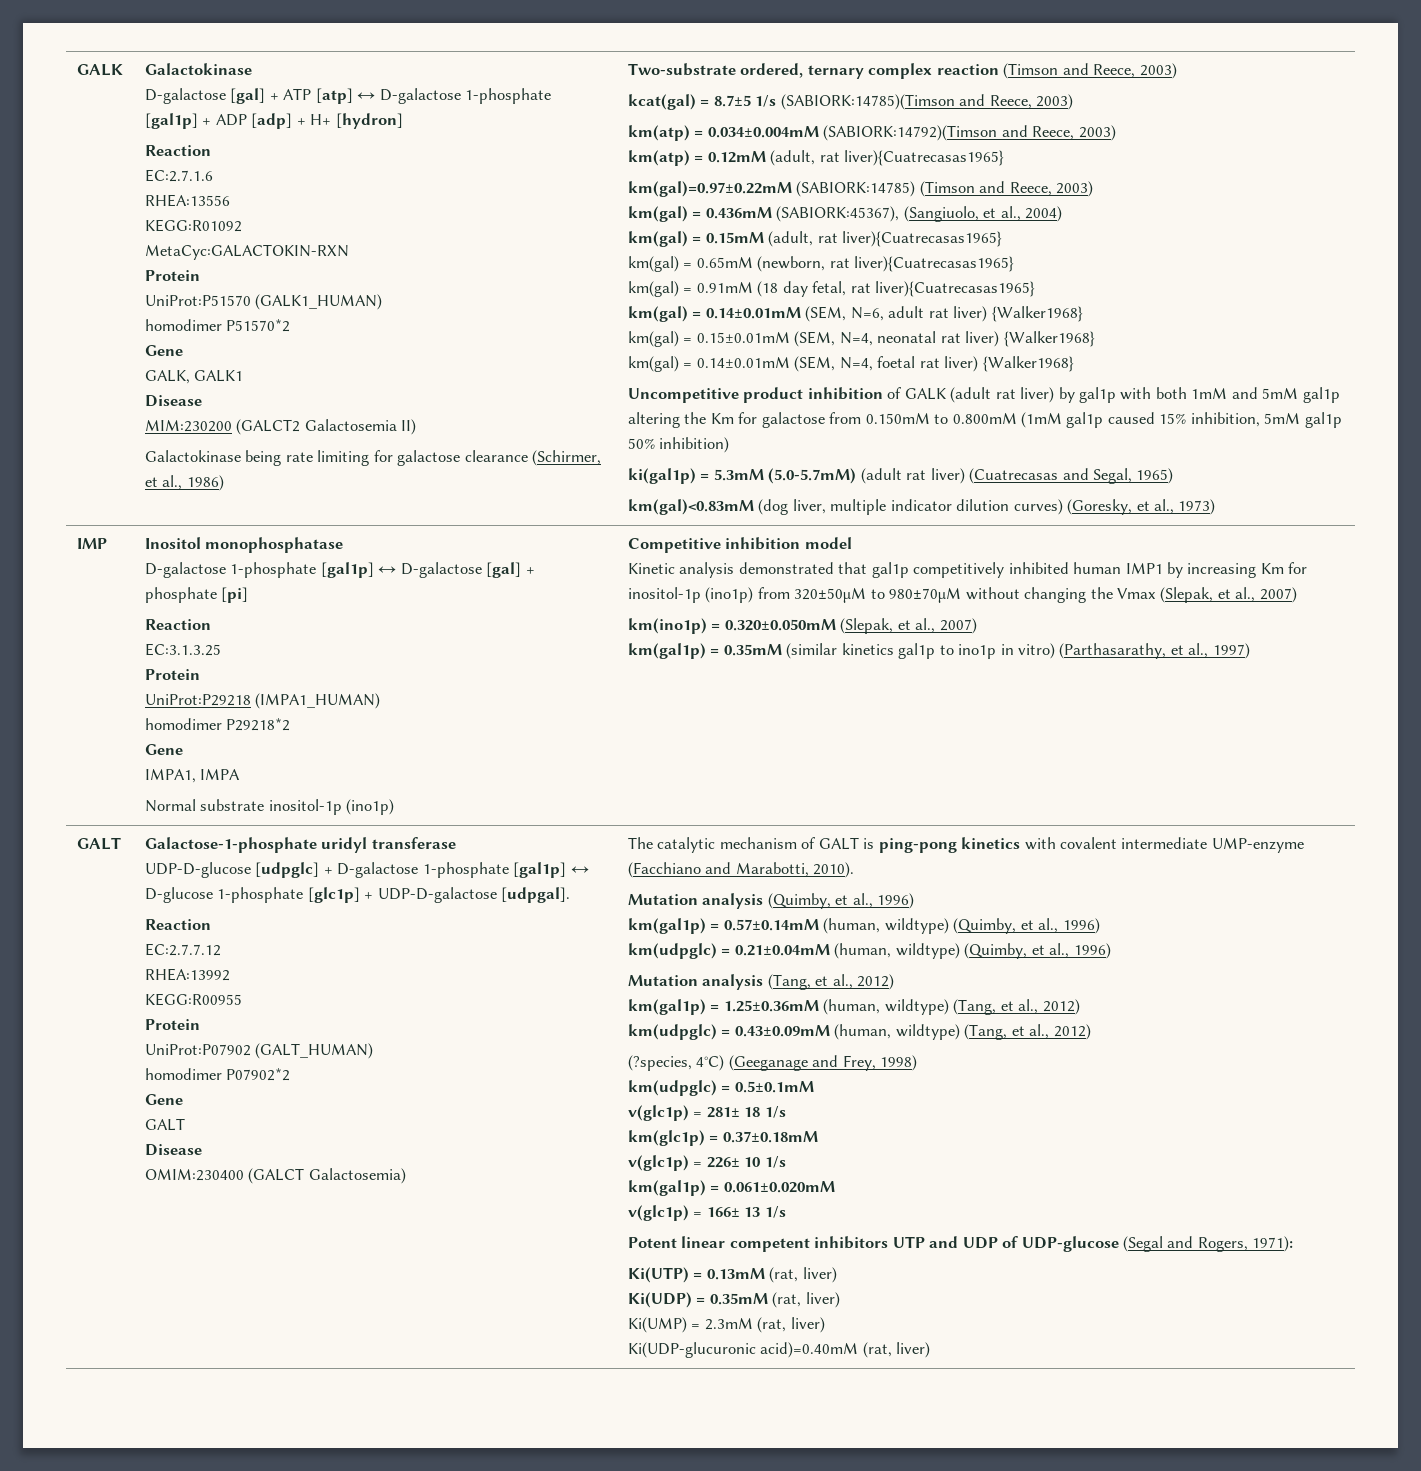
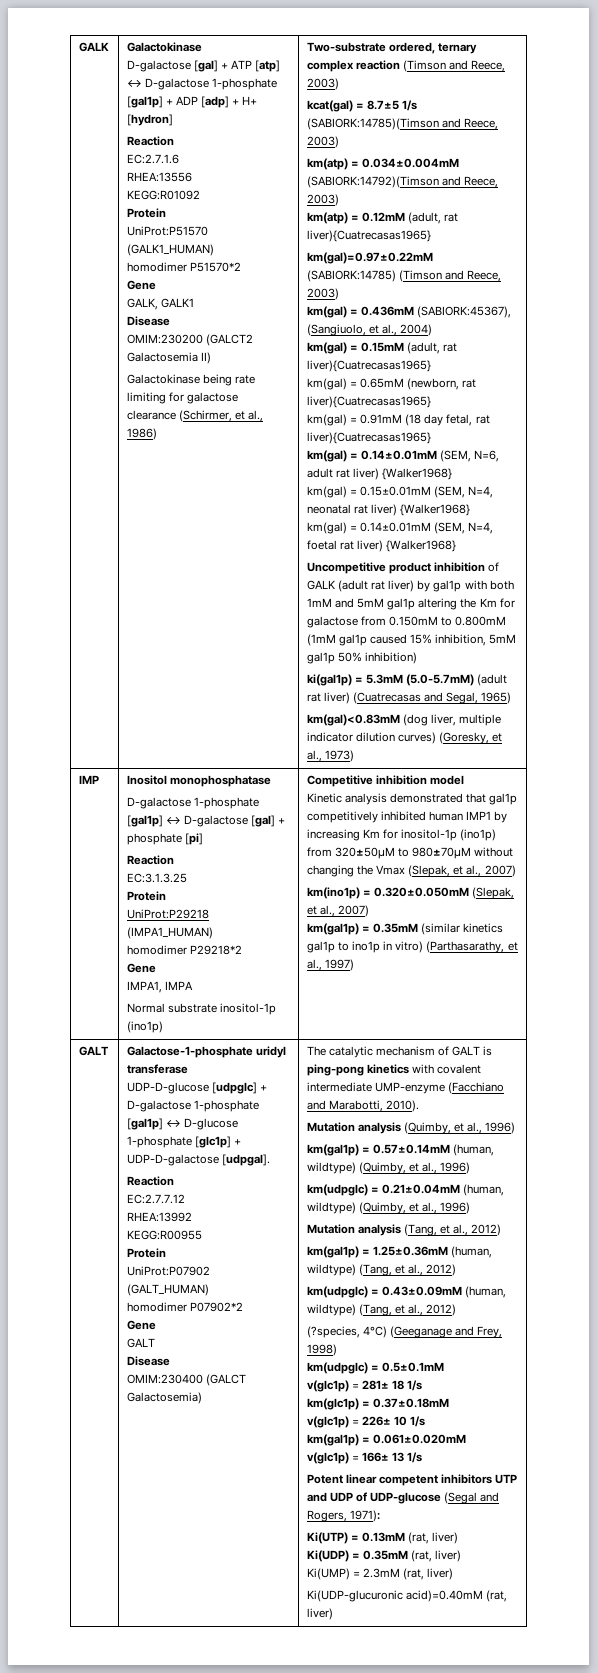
- MetaCyc:GALACTOKIN-RXN
- MIM:230200 (GALCT2 Galactosemia II)
+ OMIM:230200 (GALCT2 Galactosemia II)

